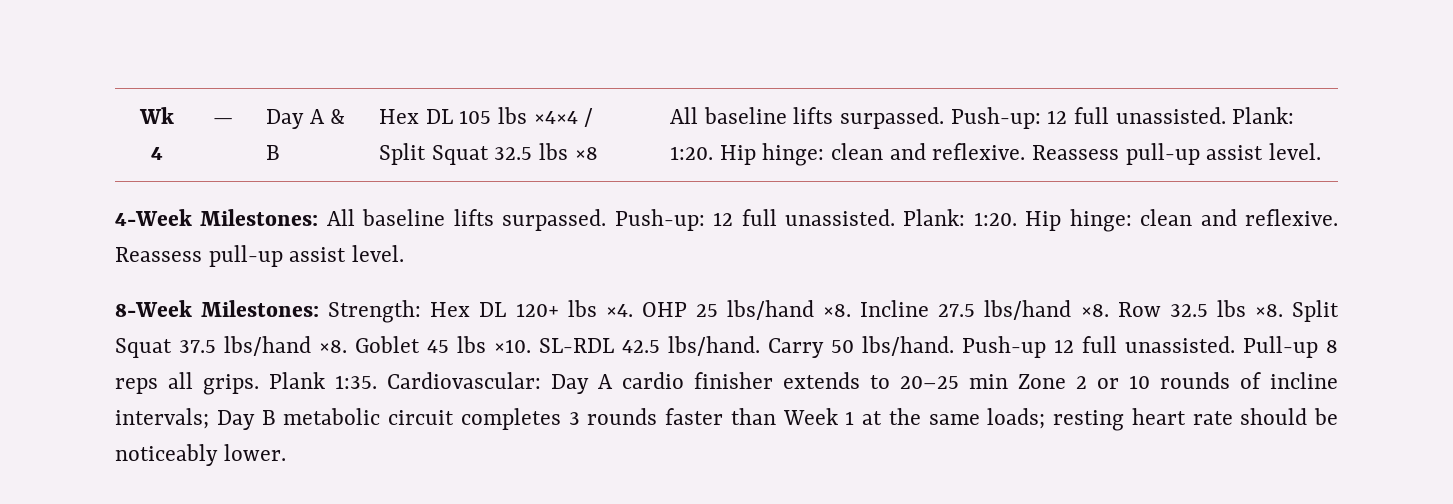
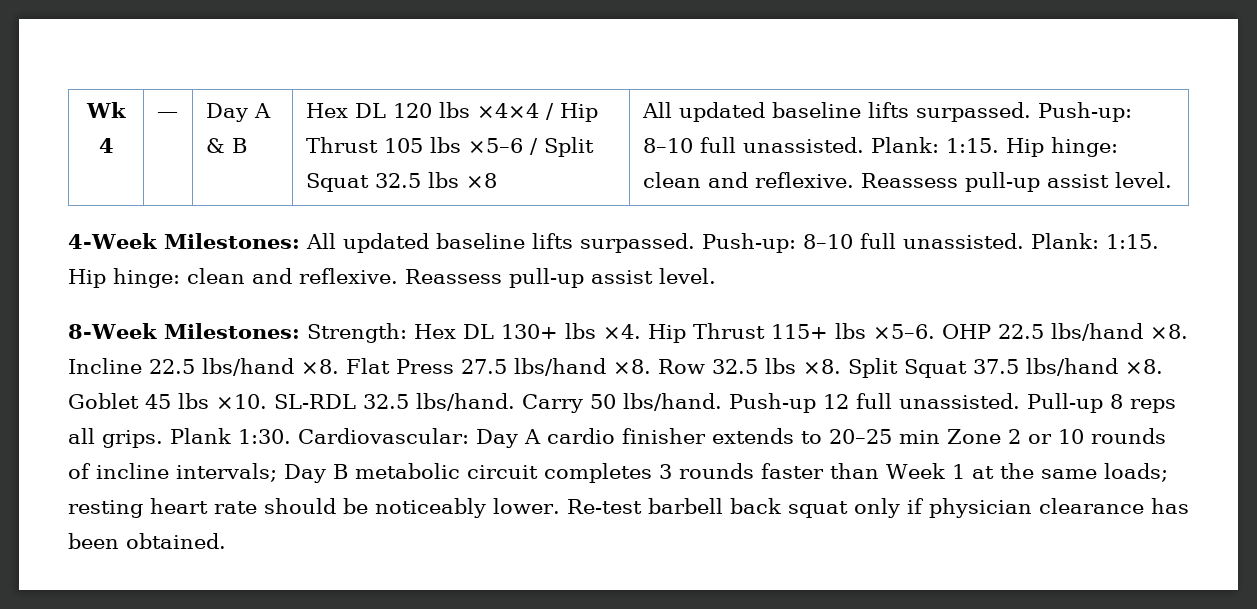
- Hex DL 105 lbs ×4×4 / Split Squat 32.5 lbs ×8 | All baseline lifts surpassed. Push-up: 12 full unassisted. Plank: 1:20.
+ Hex DL 120 lbs ×4×4 / Hip Thrust 105 lbs ×5–6 / Split Squat 32.5 lbs ×8 | All updated baseline lifts surpassed. Push-up: 8–10 full unassisted. Plank: 1:15.
- 4-Week Milestones: All baseline lifts surpassed. Push-up: 12 full unassisted. Plank: 1:20.
+ 4-Week Milestones: All updated baseline lifts surpassed. Push-up: 8–10 full unassisted. Plank: 1:15.
- 8-Week Milestones: Strength: Hex DL 120+ lbs ×4.
+ 8-Week Milestones: Strength: Hex DL 130+ lbs ×4.
- OHP 25 lbs/hand ×8. Incline 27.5 lbs/hand ×8.
+ Hip Thrust 115+ lbs ×5–6. OHP 22.5 lbs/hand ×8. Incline 22.5 lbs/hand ×8. Flat Press 27.5 lbs/hand ×8.
- SL-RDL 42.5 lbs/hand.
+ SL-RDL 32.5 lbs/hand.
- Plank 1:35.
+ Plank 1:30.
+ Re-test barbell back squat only if physician clearance has been obtained.

